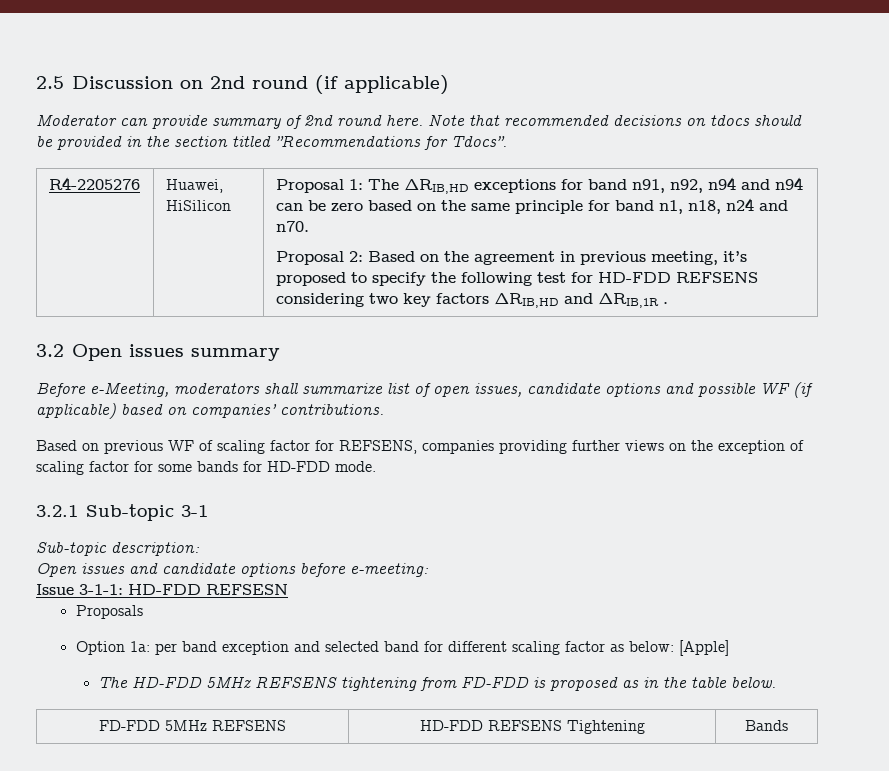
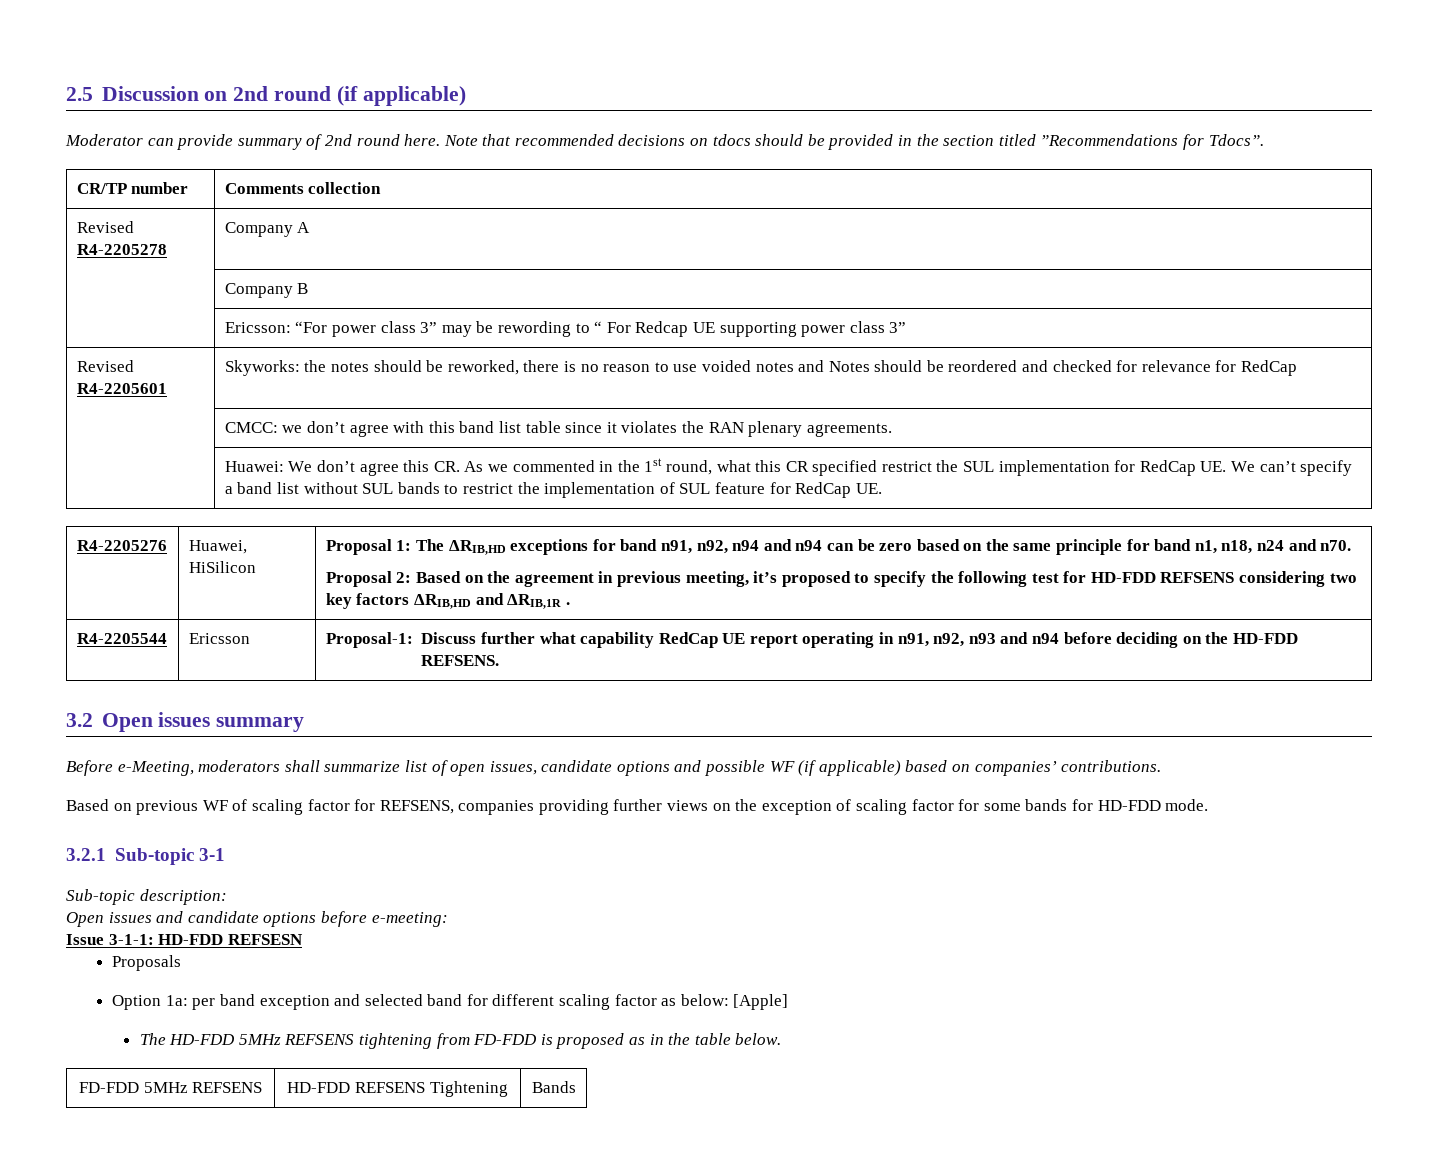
+ CR/TP number | Comments collection
+ Revised R4-2205278 | Company A
+ | Company B
+ | Ericsson: “For power class 3” may be rewording to “ For Redcap UE supporting power class 3”
+ Revised R4-2205601 | Skyworks: the notes should be reworked, there is no reason to use voided notes and Notes should be reordered and checked for relevance for RedCap
+ | CMCC: we don’t agree with this band list table since it violates the RAN plenary agreements.
+ | Huawei: We don’t agree this CR. As we commented in the 1st round, what this CR specified restrict the SUL implementation for RedCap UE. We can’t specify a band list without SUL bands to restrict the implementation of SUL feature for RedCap UE.
+ R4-2205544 | Ericsson | Proposal-1: Discuss further what capability RedCap UE report operating in n91, n92, n93 and n94 before deciding on the HD-FDD REFSENS.

